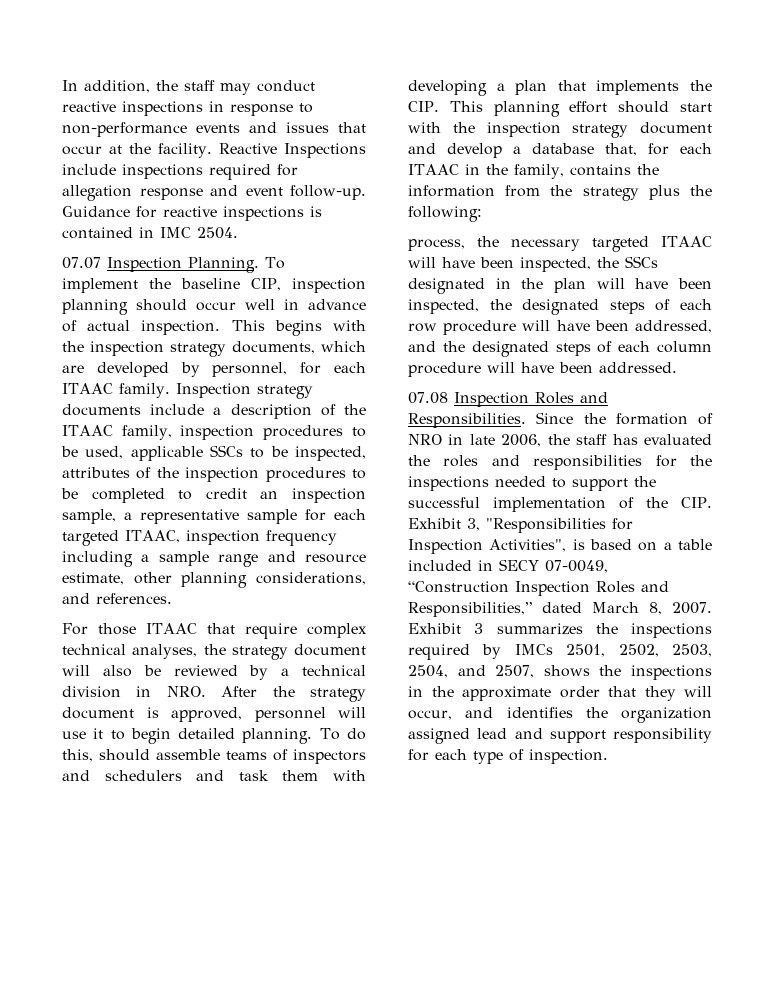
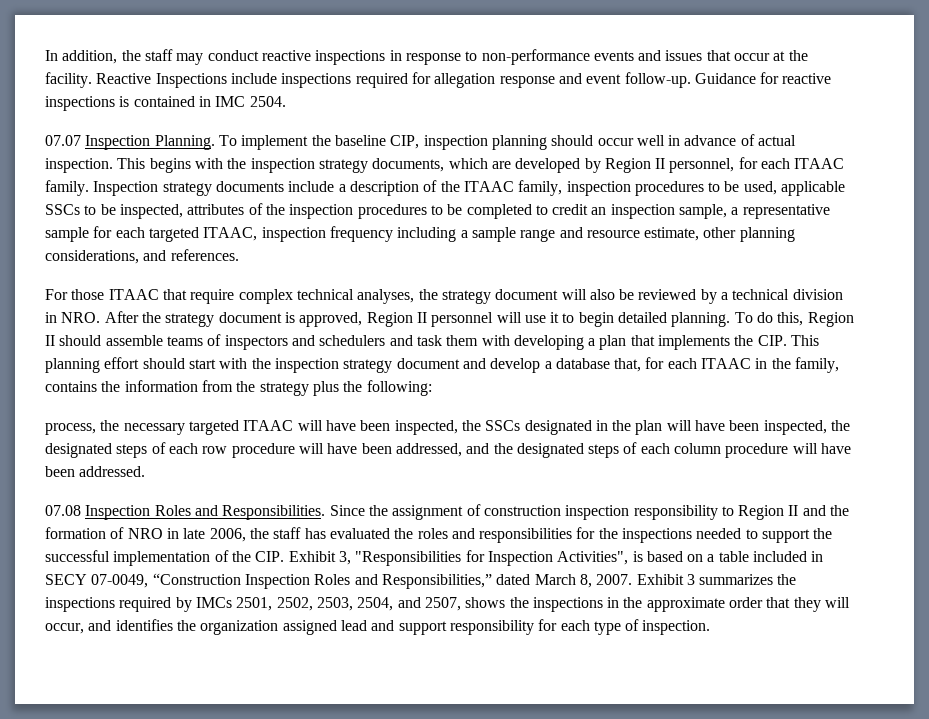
- This begins with the inspection strategy documents, which are developed by personnel, for each ITAAC family.
+ This begins with the inspection strategy documents, which are developed by Region II personnel, for each ITAAC family.
- For those ITAAC that require complex technical analyses, the strategy document will also be reviewed by a technical division in NRO. After the strategy document is approved, personnel will use it to begin detailed planning.
+ For those ITAAC that require complex technical analyses, the strategy document will also be reviewed by a technical division in NRO. After the strategy document is approved, Region II personnel will use it to begin detailed planning.
- To do this, should assemble teams of inspectors and schedulers and task them with developing a plan that implements the CIP. This planning effort should start with the inspection strategy document and develop a database that, for each ITAAC in the family, contains the information from the strategy plus the following:
+ To do this, Region II should assemble teams of inspectors and schedulers and task them with developing a plan that implements the CIP. This planning effort should start with the inspection strategy document and develop a database that, for each ITAAC in the family, contains the information from the strategy plus the following:
- Since the formation of NRO in late 2006, the staff has evaluated the roles and responsibilities for the inspections needed to support the successful implementation of the CIP. Exhibit 3, "Responsibilities for Inspection Activities", is based on a table included in SECY 07-0049, “Construction Inspection Roles and Responsibilities,” dated March 8, 2007.
+ Since the assignment of construction inspection responsibility to Region II and the formation of NRO in late 2006, the staff has evaluated the roles and responsibilities for the inspections needed to support the successful implementation of the CIP. Exhibit 3, "Responsibilities for Inspection Activities", is based on a table included in SECY 07-0049, “Construction Inspection Roles and Responsibilities,” dated March 8, 2007.

